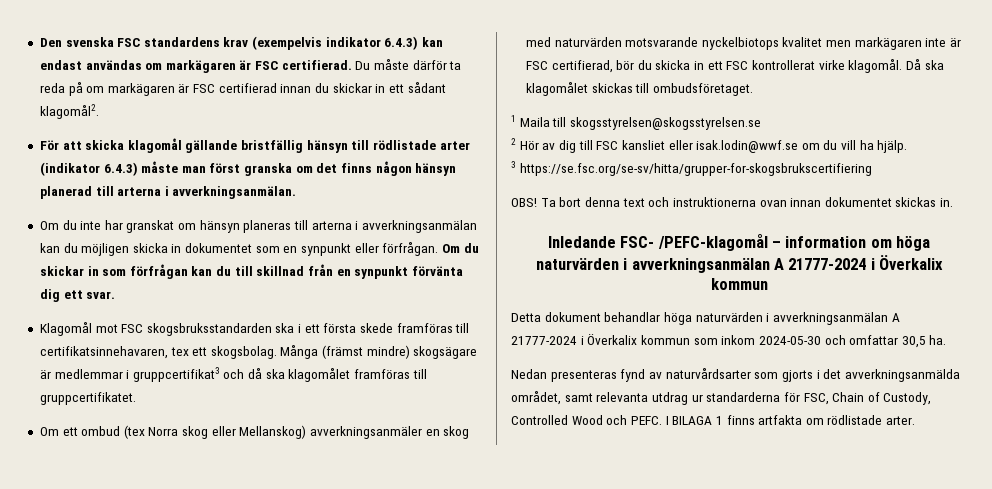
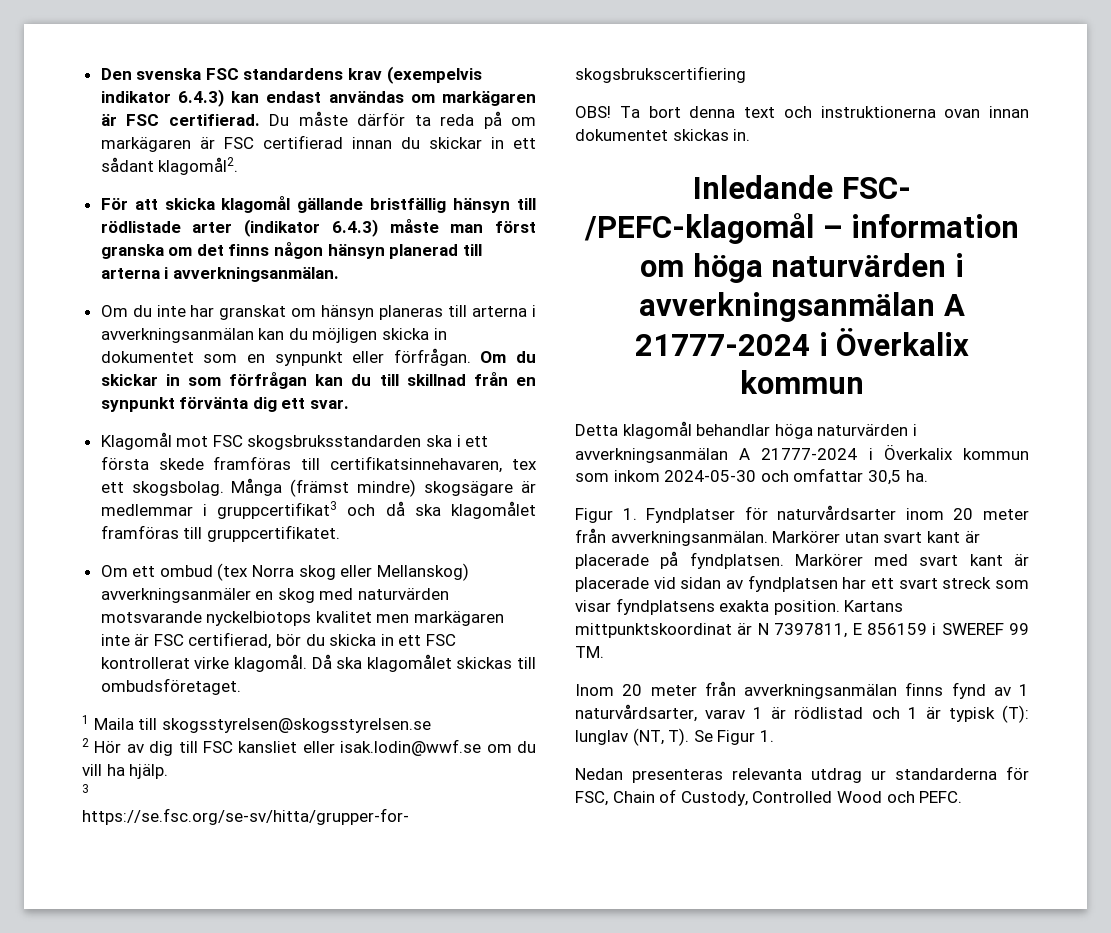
- Detta dokument behandlar höga naturvärden i avverkningsanmälan A 21777-2024 i Överkalix kommun som inkom 2024-05-30 och omfattar 30,5 ha.
+ Detta klagomål behandlar höga naturvärden i avverkningsanmälan A 21777-2024 i Överkalix kommun som inkom 2024-05-30 och omfattar 30,5 ha.
- Nedan presenteras fynd av naturvårdsarter som gjorts i det avverkningsanmälda området, samt relevanta utdrag ur standarderna för FSC, Chain of Custody, Controlled Wood och PEFC. I BILAGA 1 finns artfakta om rödlistade arter.
+ Figur 1. Fyndplatser för naturvårdsarter inom 20 meter från avverkningsanmälan. Markörer utan svart kant är placerade på fyndplatsen. Markörer med svart kant är placerade vid sidan av fyndplatsen har ett svart streck som visar fyndplatsens exakta position. Kartans mittpunktskoordinat är N 7397811, E 856159 i SWEREF 99 TM.
+ Inom 20 meter från avverkningsanmälan finns fynd av 1 naturvårdsarter, varav 1 är rödlistad och 1 är typisk (T): lunglav (NT, T). Se Figur 1.
+ Nedan presenteras relevanta utdrag ur standarderna för FSC, Chain of Custody, Controlled Wood och PEFC.

